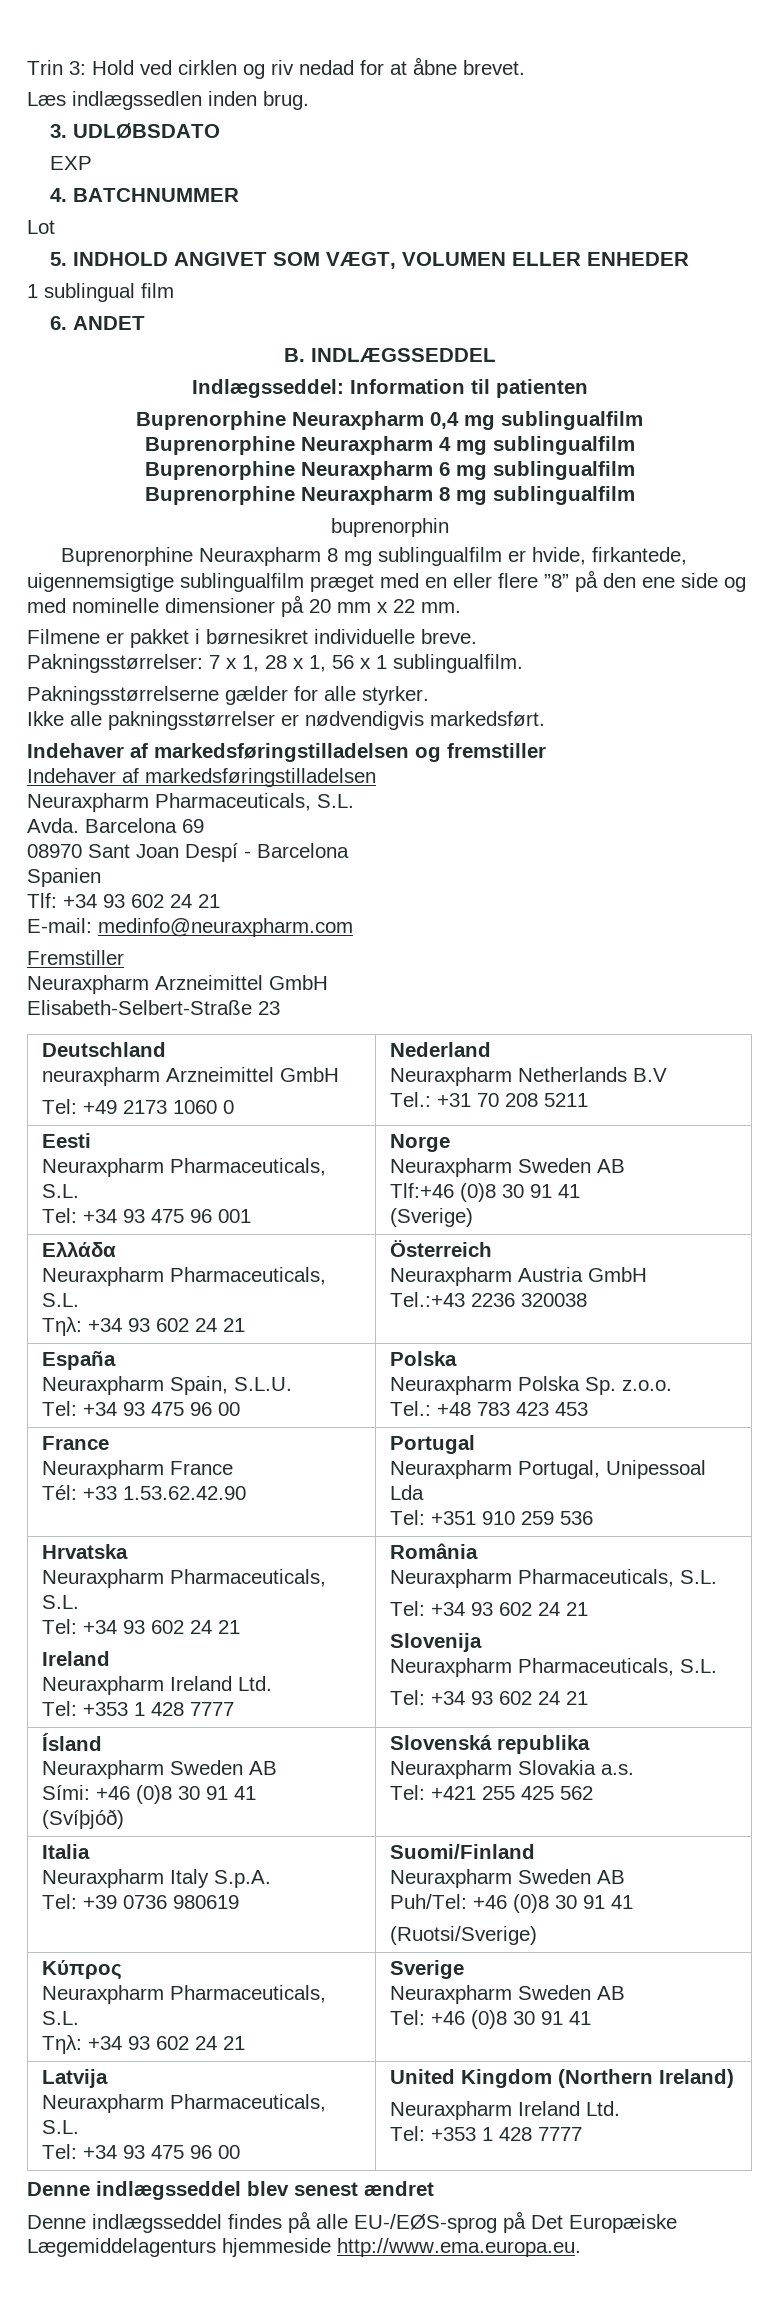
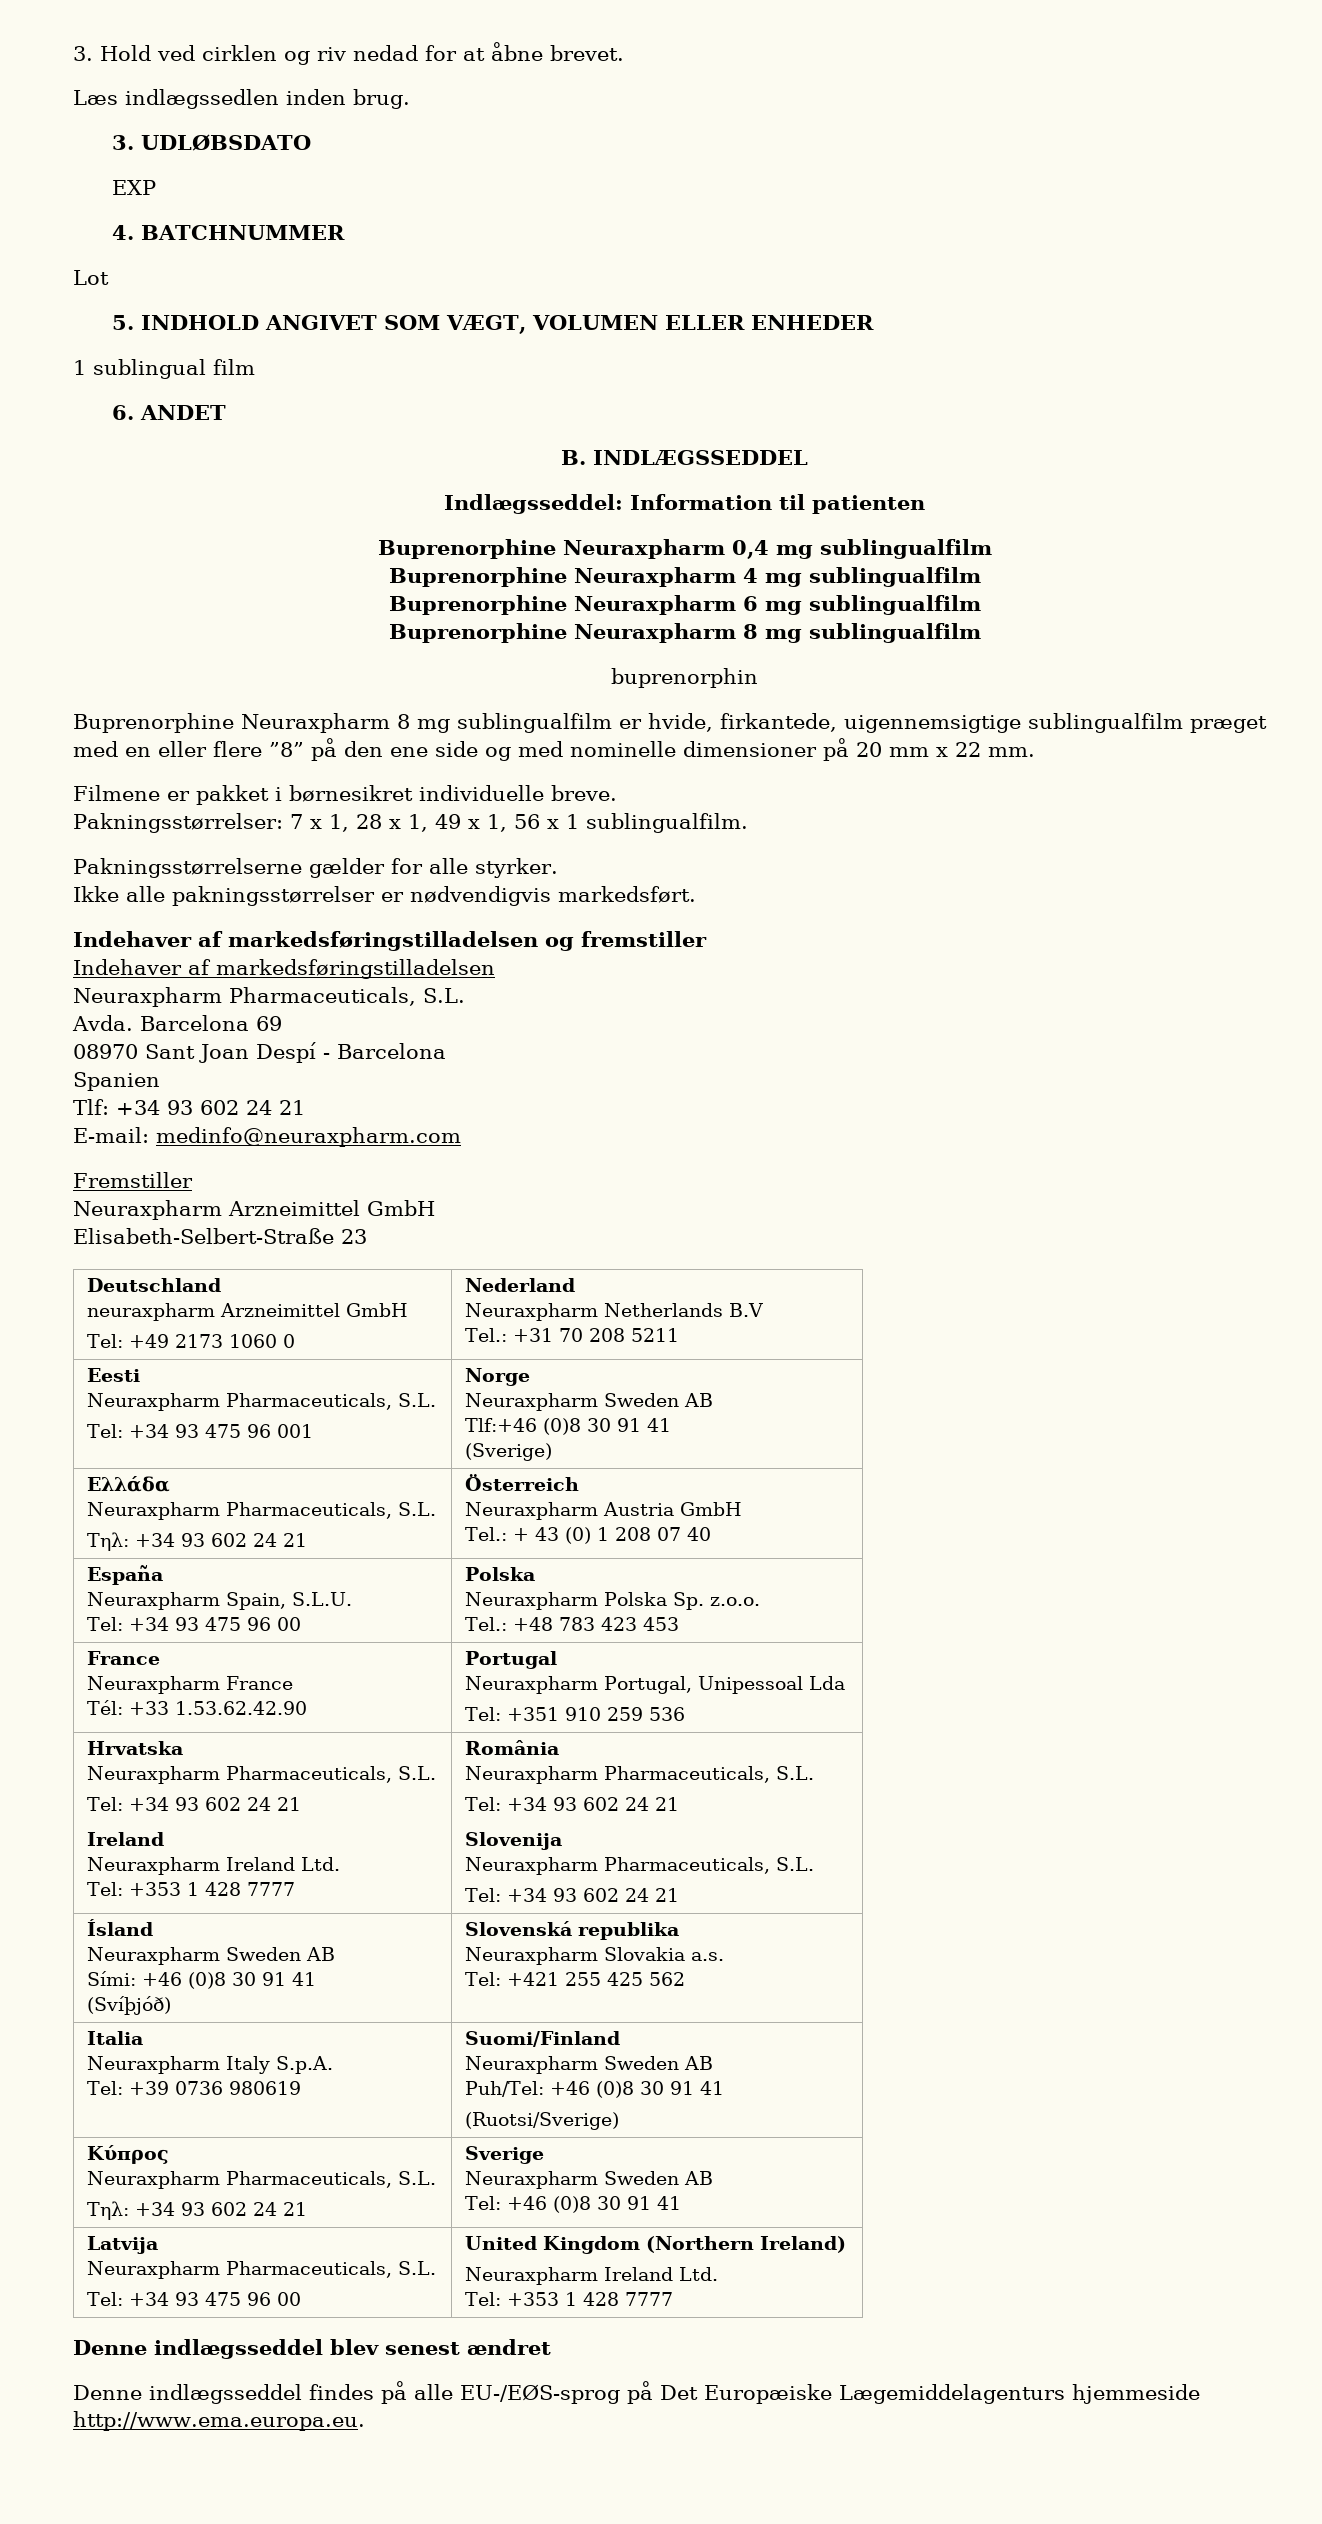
- Trin 3: Hold ved cirklen og riv nedad for at åbne brevet.
+ 3. Hold ved cirklen og riv nedad for at åbne brevet.
- Pakningsstørrelser: 7 x 1, 28 x 1, 56 x 1 sublingualfilm.
+ Pakningsstørrelser: 7 x 1, 28 x 1, 49 x 1, 56 x 1 sublingualfilm.
  Ελλάδα
  Neuraxpharm Pharmaceuticals, S.L.
  Τηλ: +34 93 602 24 21 | Österreich
  Neuraxpharm Austria GmbH
- Tel.:+43 2236 320038
+ Tel.: + 43 (0) 1 208 07 40

